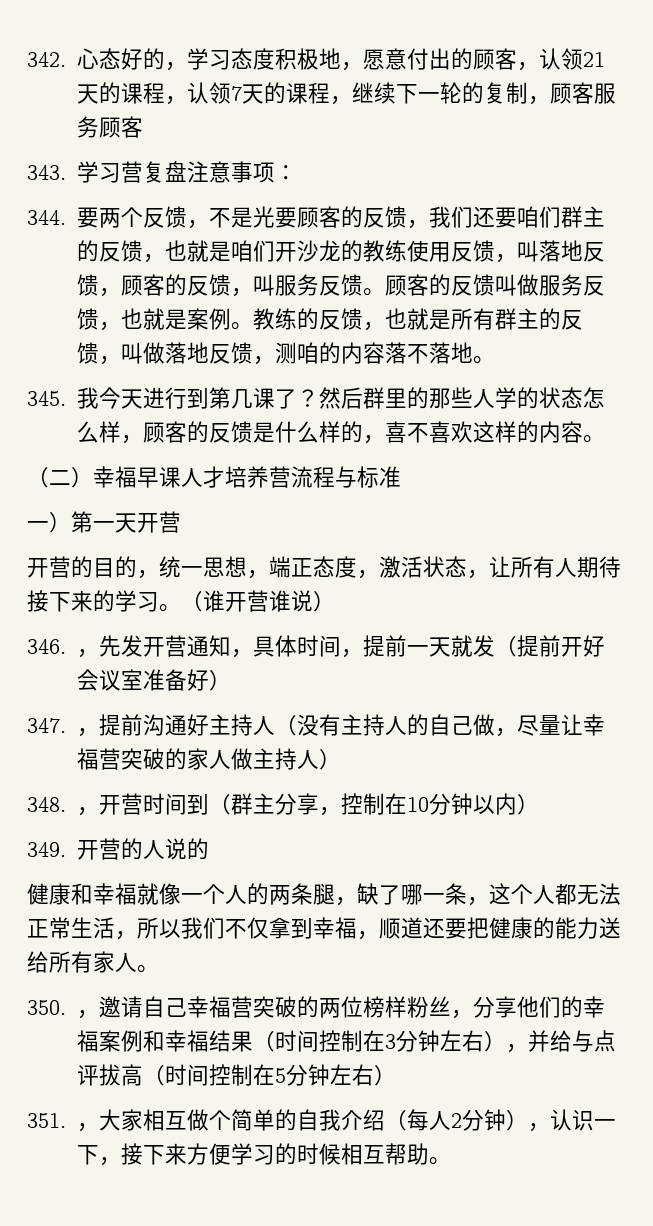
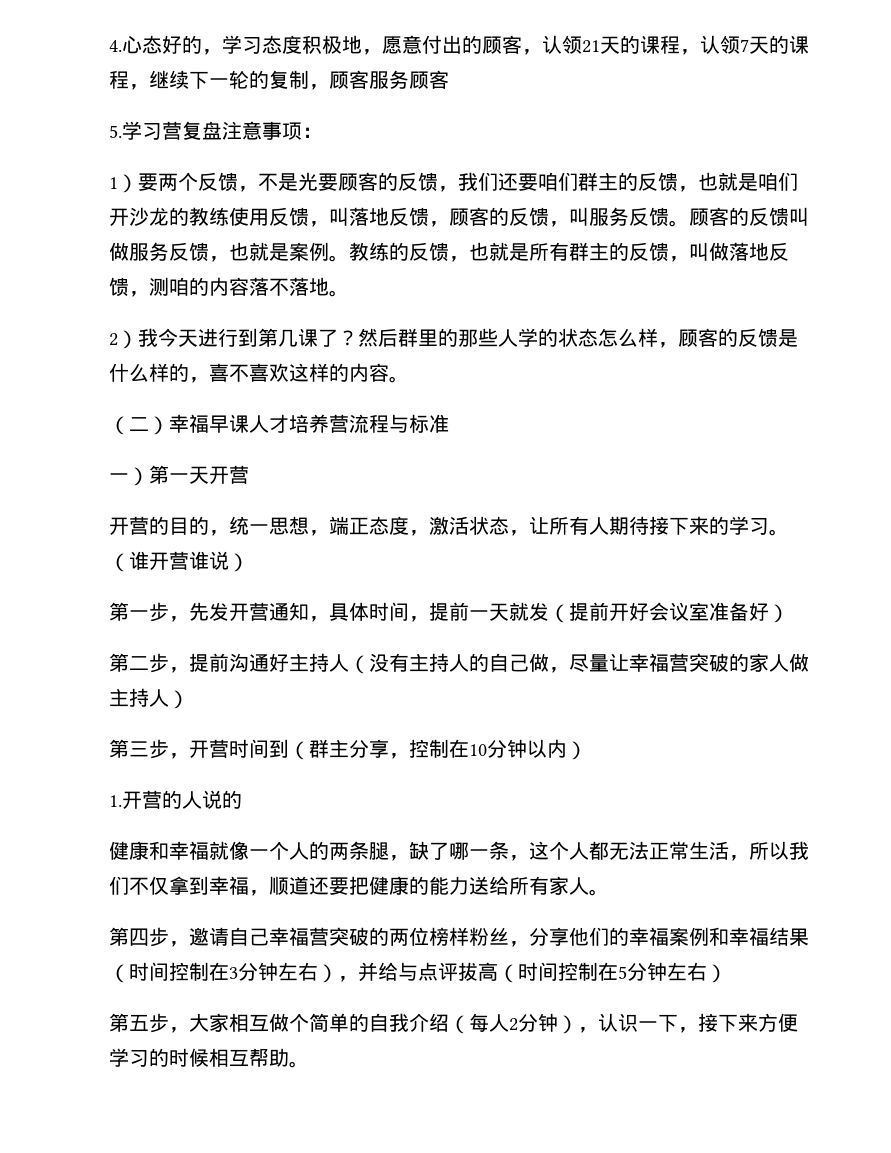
- 342.心态好的，学习态度积极地，愿意付出的顾客，认领21天的课程，认领7天的课程，继续下一轮的复制，顾客服务顾客
+ 4.心态好的，学习态度积极地，愿意付出的顾客，认领21天的课程，认领7天的课程，继续下一轮的复制，顾客服务顾客
- 343.学习营复盘注意事项：
+ 5.学习营复盘注意事项：
- 344.要两个反馈，不是光要顾客的反馈，我们还要咱们群主的反馈，也就是咱们开沙龙的教练使用反馈，叫落地反馈，顾客的反馈，叫服务反馈。
+ 1）要两个反馈，不是光要顾客的反馈，我们还要咱们群主的反馈，也就是咱们开沙龙的教练使用反馈，叫落地反馈，顾客的反馈，叫服务反馈。
- 345.我今天进行到第几课了？
+ 2）我今天进行到第几课了？
- 346.，先发开营通知，具体时间，提前一天就发（提前开好会议室准备好）
+ 第一步，先发开营通知，具体时间，提前一天就发（提前开好会议室准备好）
- 347.，提前沟通好主持人（没有主持人的自己做，尽量让幸福营突破的家人做主持人）
+ 第二步，提前沟通好主持人（没有主持人的自己做，尽量让幸福营突破的家人做主持人）
- 348.，开营时间到（群主分享，控制在10分钟以内）
+ 第三步，开营时间到（群主分享，控制在10分钟以内）
- 349.开营的人说的
+ 1.开营的人说的
- 350.，邀请自己幸福营突破的两位榜样粉丝，分享他们的幸福案例和幸福结果（时间控制在3分钟左右），并给与点评拔高（时间控制在5分钟左右）
+ 第四步，邀请自己幸福营突破的两位榜样粉丝，分享他们的幸福案例和幸福结果（时间控制在3分钟左右），并给与点评拔高（时间控制在5分钟左右）
- 351.，大家相互做个简单的自我介绍（每人2分钟），认识一下，接下来方便学习的时候相互帮助。
+ 第五步，大家相互做个简单的自我介绍（每人2分钟），认识一下，接下来方便学习的时候相互帮助。

